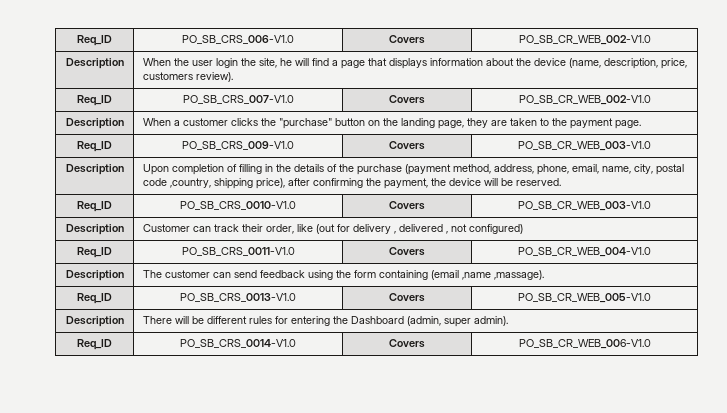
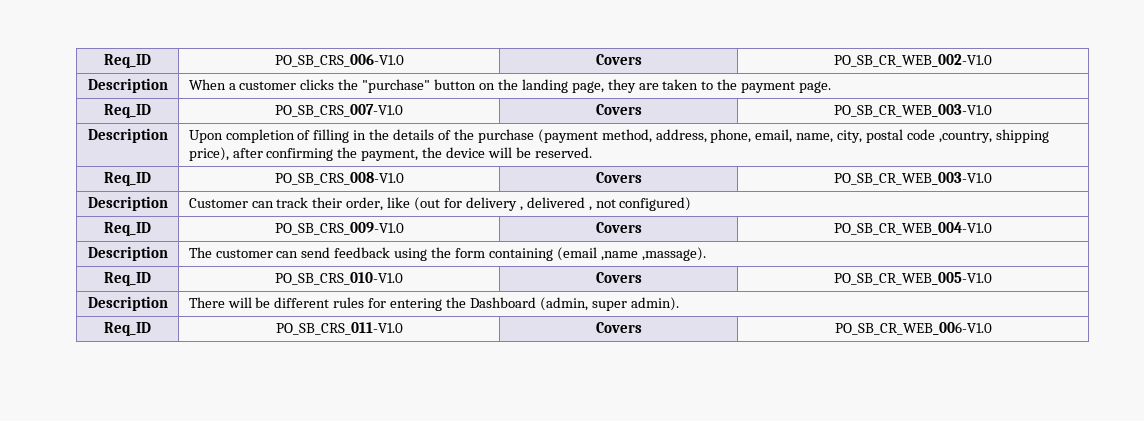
- Description | When the user login the site, he will find a page that displays information about the device (name, description, price, customers review).
- Req_ID | PO_SB_CRS_007-V1.0 | Covers | PO_SB_CR_WEB_002-V1.0
- Req_ID | PO_SB_CRS_009-V1.0 | Covers | PO_SB_CR_WEB_003-V1.0
+ Req_ID | PO_SB_CRS_007-V1.0 | Covers | PO_SB_CR_WEB_003-V1.0
- Req_ID | PO_SB_CRS_0010-V1.0 | Covers | PO_SB_CR_WEB_003-V1.0
+ Req_ID | PO_SB_CRS_008-V1.0 | Covers | PO_SB_CR_WEB_003-V1.0
- Req_ID | PO_SB_CRS_0011-V1.0 | Covers | PO_SB_CR_WEB_004-V1.0
+ Req_ID | PO_SB_CRS_009-V1.0 | Covers | PO_SB_CR_WEB_004-V1.0
- Req_ID | PO_SB_CRS_0013-V1.0 | Covers | PO_SB_CR_WEB_005-V1.0
+ Req_ID | PO_SB_CRS_010-V1.0 | Covers | PO_SB_CR_WEB_005-V1.0
- Req_ID | PO_SB_CRS_0014-V1.0 | Covers | PO_SB_CR_WEB_006-V1.0
+ Req_ID | PO_SB_CRS_011-V1.0 | Covers | PO_SB_CR_WEB_006-V1.0

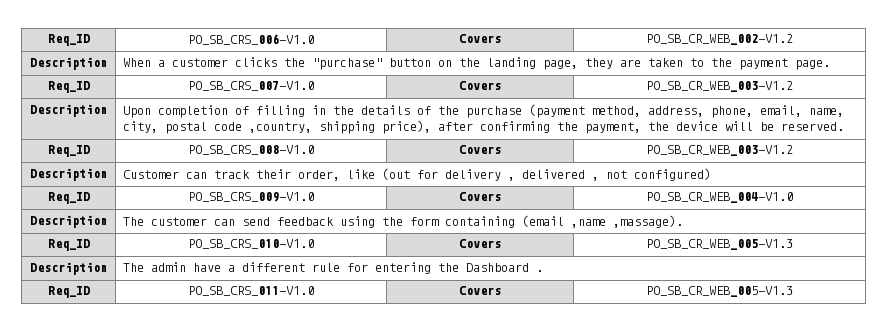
- Req_ID | PO_SB_CRS_006-V1.0 | Covers | PO_SB_CR_WEB_002-V1.0
+ Req_ID | PO_SB_CRS_006-V1.0 | Covers | PO_SB_CR_WEB_002-V1.2
- Req_ID | PO_SB_CRS_007-V1.0 | Covers | PO_SB_CR_WEB_003-V1.0
+ Req_ID | PO_SB_CRS_007-V1.0 | Covers | PO_SB_CR_WEB_003-V1.2
- Req_ID | PO_SB_CRS_008-V1.0 | Covers | PO_SB_CR_WEB_003-V1.0
+ Req_ID | PO_SB_CRS_008-V1.0 | Covers | PO_SB_CR_WEB_003-V1.2
- Req_ID | PO_SB_CRS_010-V1.0 | Covers | PO_SB_CR_WEB_005-V1.0
- Description | There will be different rules for entering the Dashboard (admin, super admin).
+ Req_ID | PO_SB_CRS_010-V1.0 | Covers | PO_SB_CR_WEB_005-V1.3
+ Description | The admin have a different rule for entering the Dashboard .
- Req_ID | PO_SB_CRS_011-V1.0 | Covers | PO_SB_CR_WEB_006-V1.0
+ Req_ID | PO_SB_CRS_011-V1.0 | Covers | PO_SB_CR_WEB_005-V1.3

